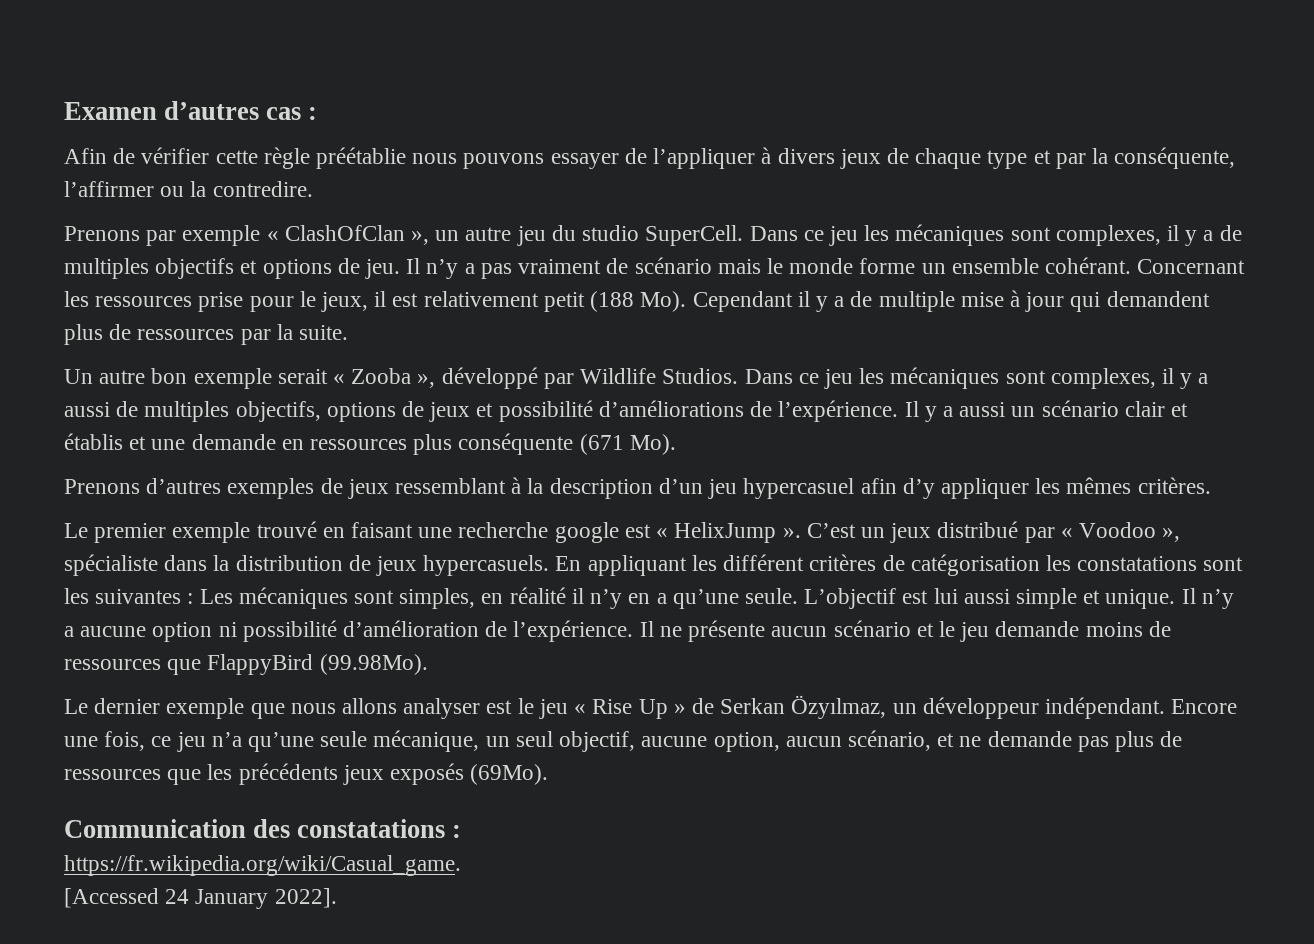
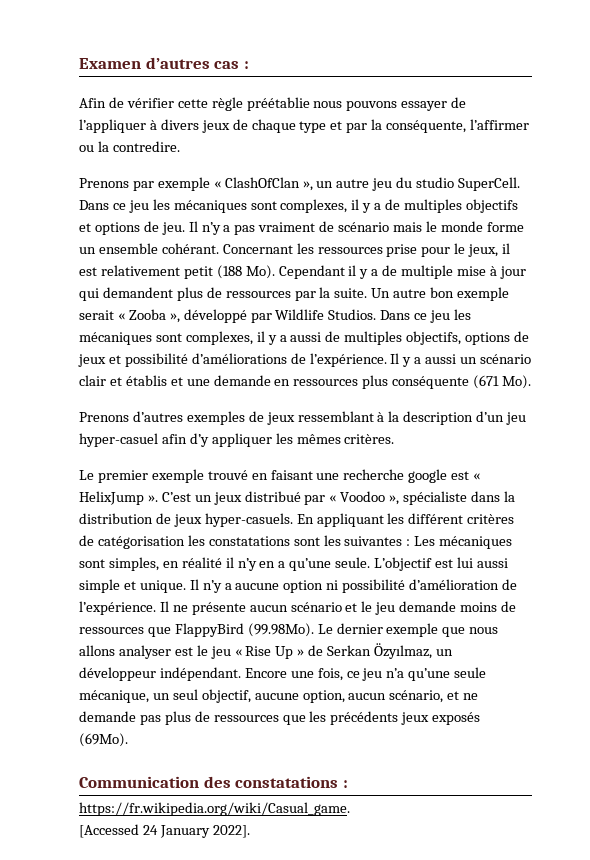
- Concernant les ressources prise pour le jeux, il est relativement petit (188 Mo). Cependant il y a de multiple mise à jour qui demandent plus de ressources par la suite.
- Un autre bon exemple serait « Zooba », développé par Wildlife Studios.
+ Concernant les ressources prise pour le jeux, il est relativement petit (188 Mo). Cependant il y a de multiple mise à jour qui demandent plus de ressources par la suite. Un autre bon exemple serait « Zooba », développé par Wildlife Studios.
- Prenons d’autres exemples de jeux ressemblant à la description d’un jeu hypercasuel afin d’y appliquer les mêmes critères.
+ Prenons d’autres exemples de jeux ressemblant à la description d’un jeu hyper-casuel afin d’y appliquer les mêmes critères.
- C’est un jeux distribué par « Voodoo », spécialiste dans la distribution de jeux hypercasuels.
+ C’est un jeux distribué par « Voodoo », spécialiste dans la distribution de jeux hyper-casuels.
- Il ne présente aucun scénario et le jeu demande moins de ressources que FlappyBird (99.98Mo).
- Le dernier exemple que nous allons analyser est le jeu « Rise Up » de Serkan Özyılmaz, un développeur indépendant.
+ Il ne présente aucun scénario et le jeu demande moins de ressources que FlappyBird (99.98Mo). Le dernier exemple que nous allons analyser est le jeu « Rise Up » de Serkan Özyılmaz, un développeur indépendant.

